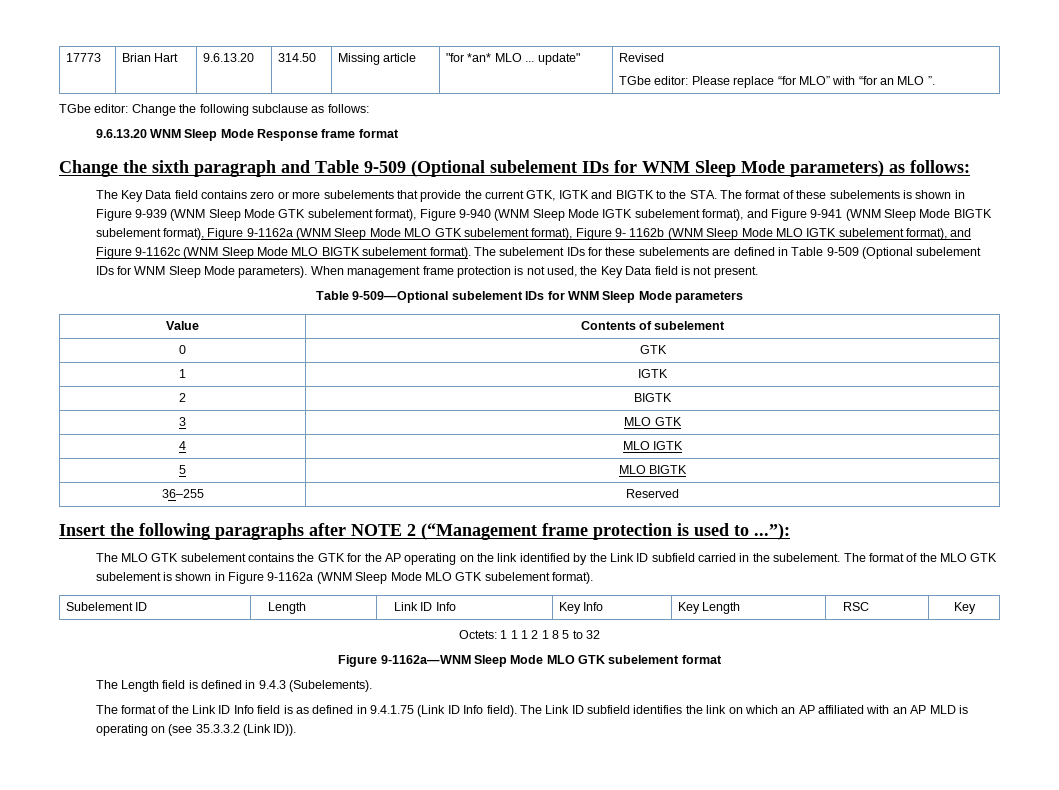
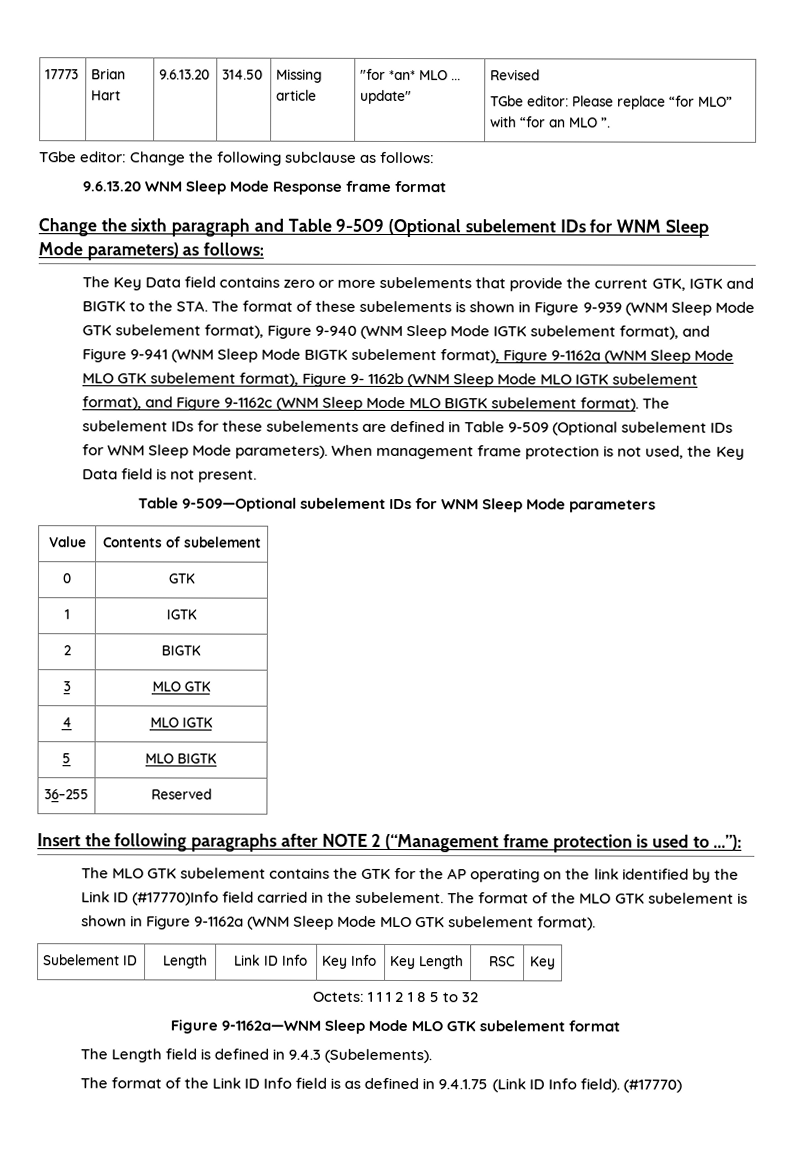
- The MLO GTK subelement contains the GTK for the AP operating on the link identified by the Link ID subfield carried in the subelement.
+ The MLO GTK subelement contains the GTK for the AP operating on the link identified by the Link ID (#17770)Info field carried in the subelement.
- The Link ID subfield identifies the link on which an AP affiliated with an AP MLD is operating on (see 35.3.3.2 (Link ID)).
+ (#17770)

